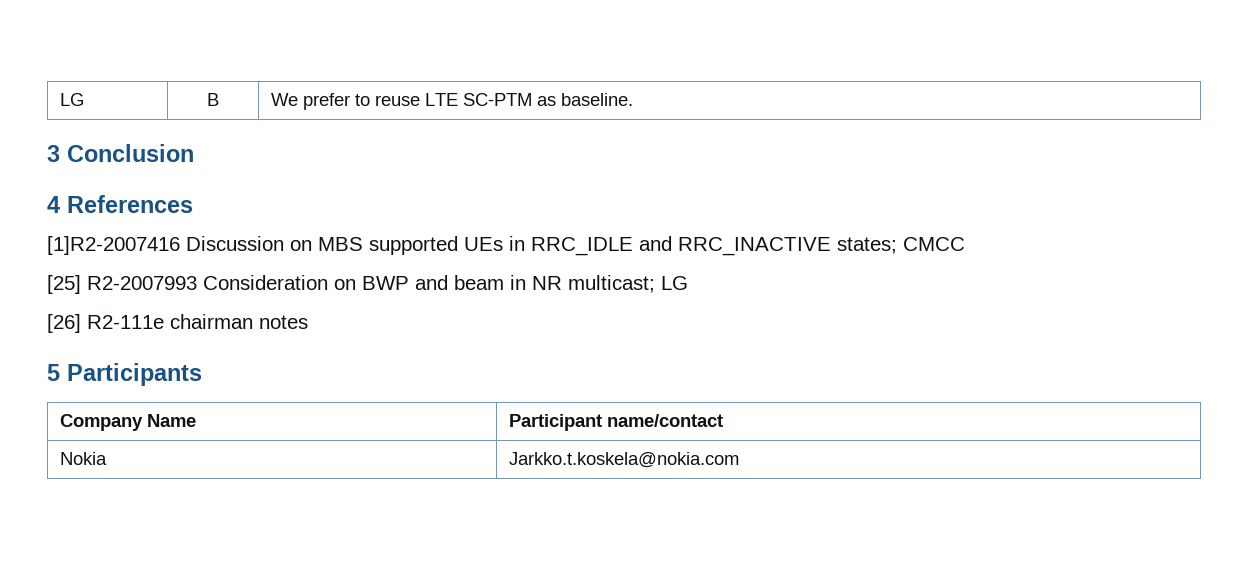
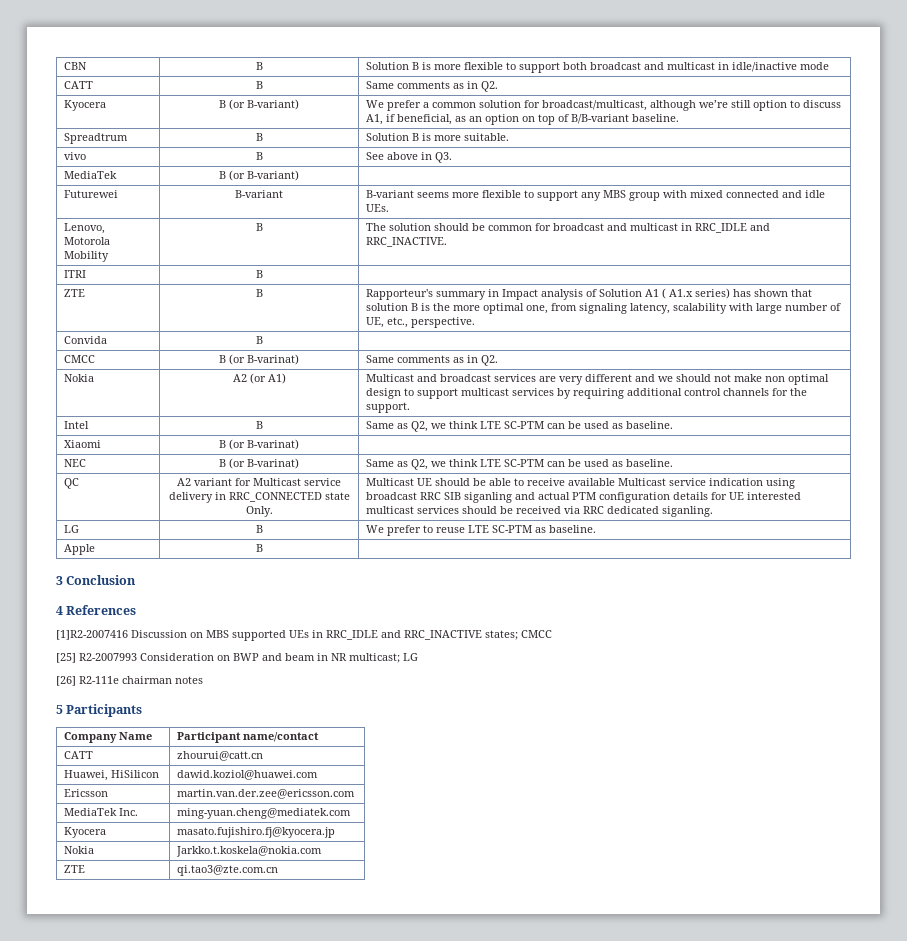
+ CBN | B | Solution B is more flexible to support both broadcast and multicast in idle/inactive mode
+ CATT | B | Same comments as in Q2.
+ Kyocera | B (or B-variant) | We prefer a common solution for broadcast/multicast, although we’re still option to discuss A1, if beneficial, as an option on top of B/B-variant baseline.
+ Spreadtrum | B | Solution B is more suitable.
+ vivo | B | See above in Q3.
+ MediaTek | B (or B-variant) |
+ Futurewei | B-variant | B-variant seems more flexible to support any MBS group with mixed connected and idle UEs.
+ Lenovo, Motorola Mobility | B | The solution should be common for broadcast and multicast in RRC_IDLE and RRC_INACTIVE.
+ ITRI | B |
+ ZTE | B | Rapporteur's summary in Impact analysis of Solution A1 ( A1.x series) has shown that solution B is the more optimal one, from signaling latency, scalability with large number of UE, etc., perspective.
+ Convida | B |
+ CMCC | B (or B-varinat) | Same comments as in Q2.
+ Nokia | A2 (or A1) | Multicast and broadcast services are very different and we should not make non optimal design to support multicast services by requiring additional control channels for the support.
+ Intel | B | Same as Q2, we think LTE SC-PTM can be used as baseline.
+ Xiaomi | B (or B-varinat) |
+ NEC | B (or B-varinat) | Same as Q2, we think LTE SC-PTM can be used as baseline.
+ QC | A2 variant for Multicast service delivery in RRC_CONNECTED state Only. | Multicast UE should be able to receive available Multicast service indication using broadcast RRC SIB siganling and actual PTM configuration details for UE interested multicast services should be received via RRC dedicated siganling.
+ Apple | B |
+ CATT | zhourui@catt.cn
+ Huawei, HiSilicon | dawid.koziol@huawei.com
+ Ericsson | martin.van.der.zee@ericsson.com
+ MediaTek Inc. | ming-yuan.cheng@mediatek.com
+ Kyocera | masato.fujishiro.fj@kyocera.jp
+ ZTE | qi.tao3@zte.com.cn

